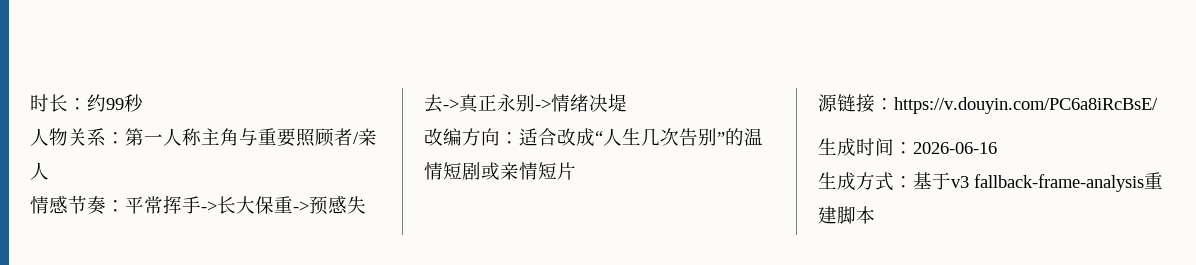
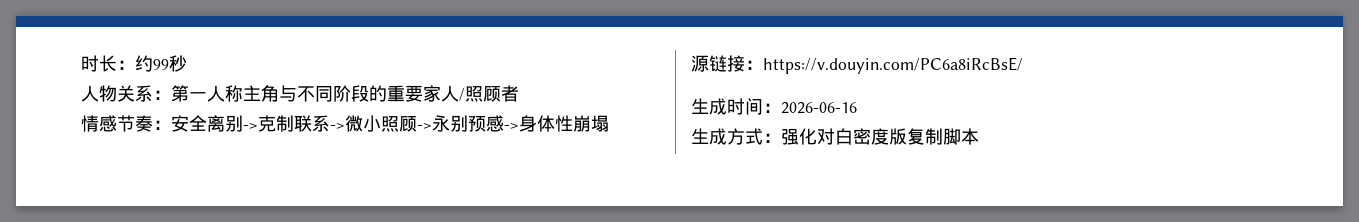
- 人物关系：第一人称主角与重要照顾者/亲人
+ 人物关系：第一人称主角与不同阶段的重要家人/照顾者
- 情感节奏：平常挥手->长大保重->预感失去->真正永别->情绪决堤
- 改编方向：适合改成“人生几次告别”的温情短剧或亲情短片
+ 情感节奏：安全离别->克制联系->微小照顾->永别预感->身体性崩塌
- 生成方式：基于v3 fallback-frame-analysis重建脚本
+ 生成方式：强化对白密度版复制脚本

